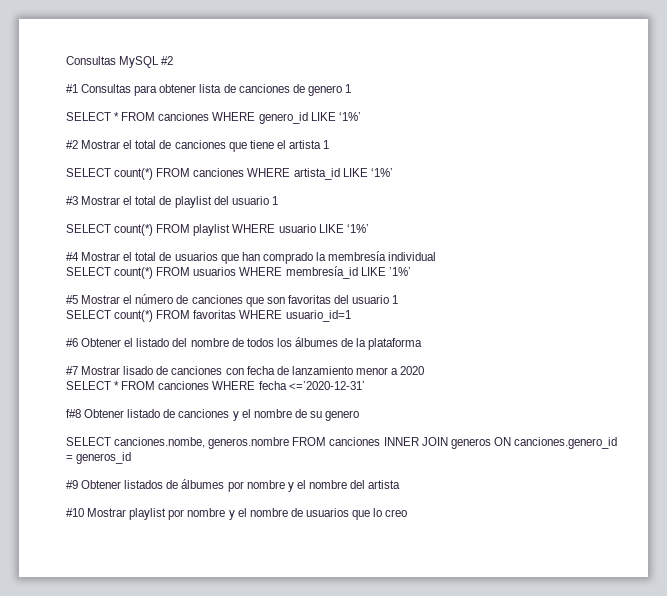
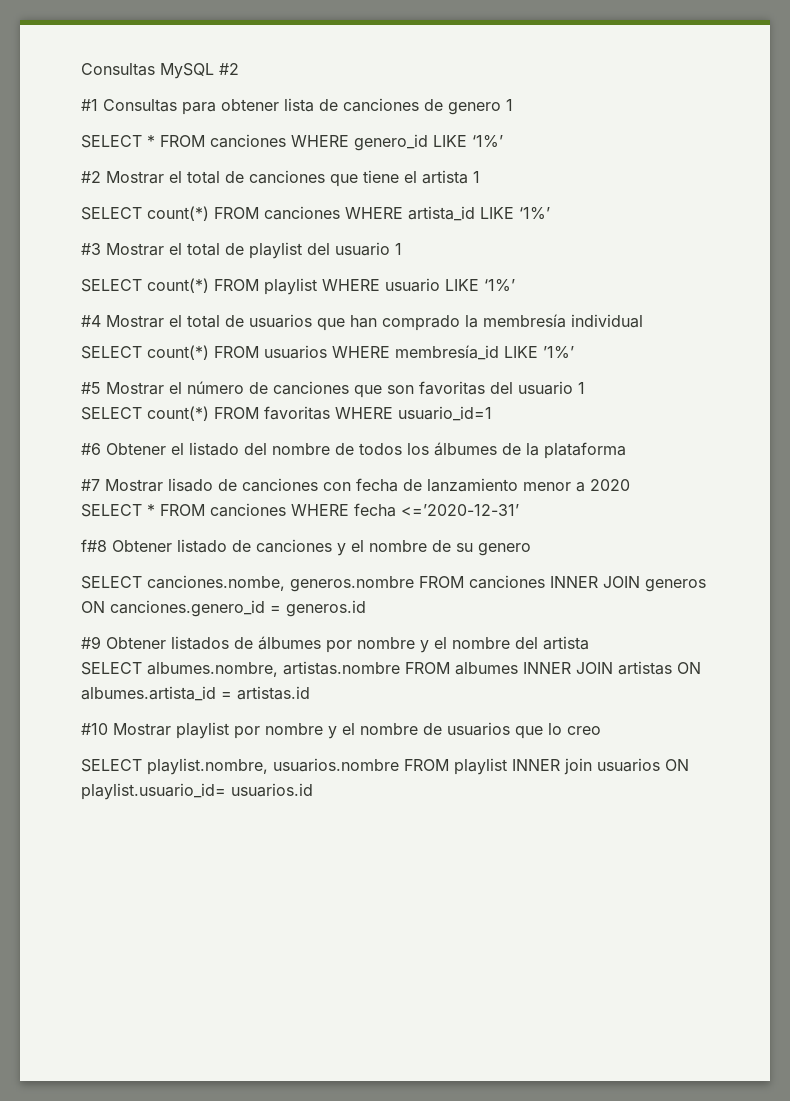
- SELECT canciones.nombe, generos.nombre FROM canciones INNER JOIN generos ON canciones.genero_id = generos_id
+ SELECT canciones.nombe, generos.nombre FROM canciones INNER JOIN generos ON canciones.genero_id = generos.id
+ SELECT albumes.nombre, artistas.nombre FROM albumes INNER JOIN artistas ON albumes.artista_id = artistas.id
+ SELECT playlist.nombre, usuarios.nombre FROM playlist INNER join usuarios ON playlist.usuario_id= usuarios.id

